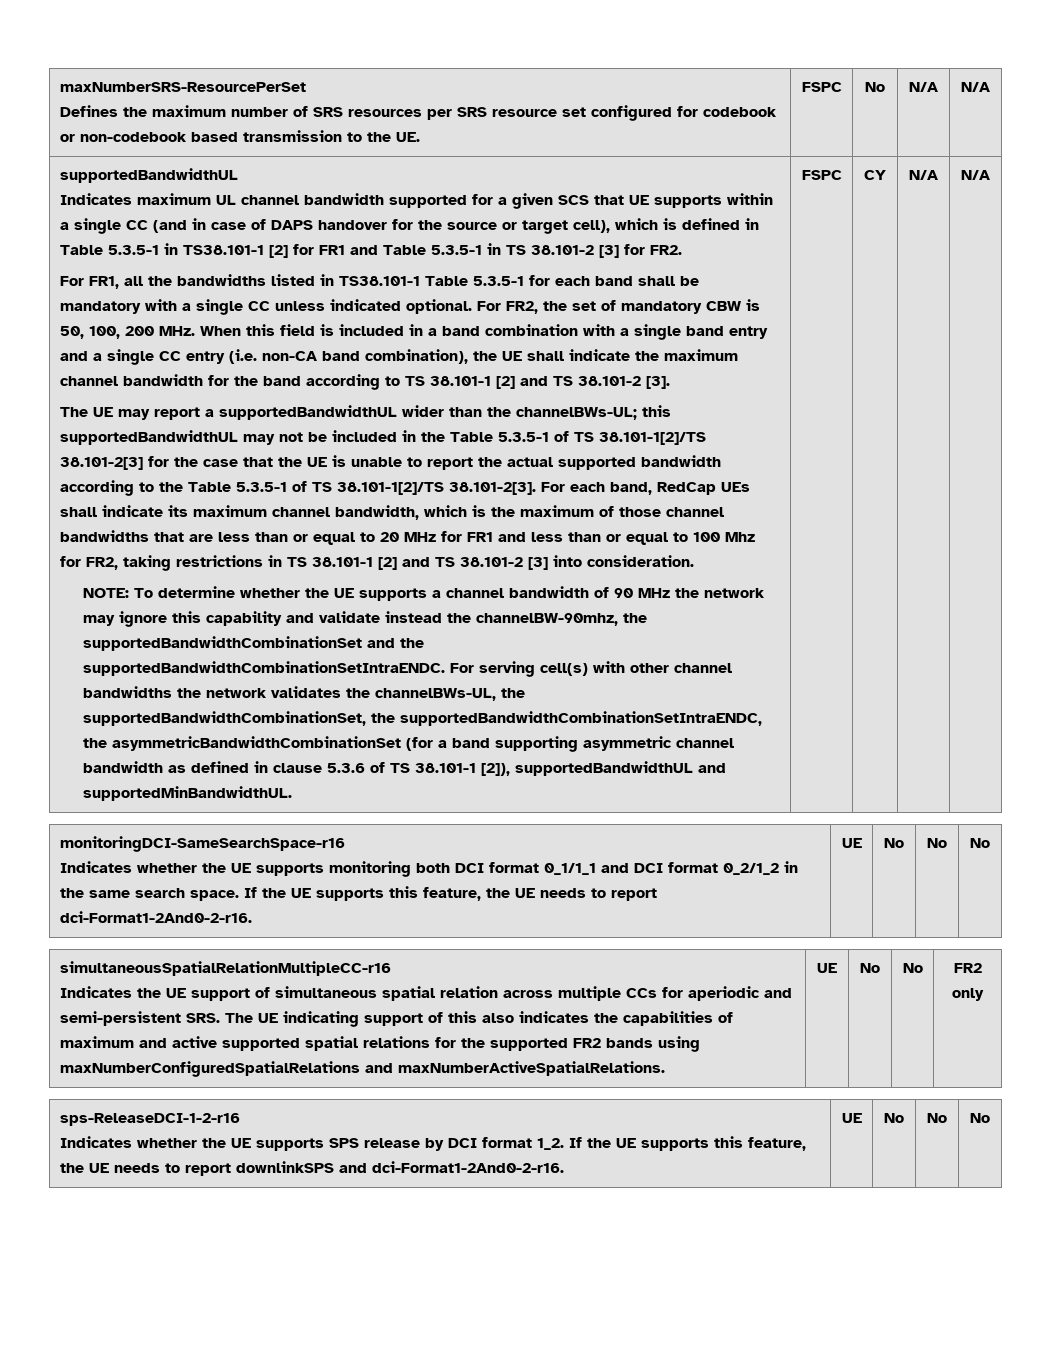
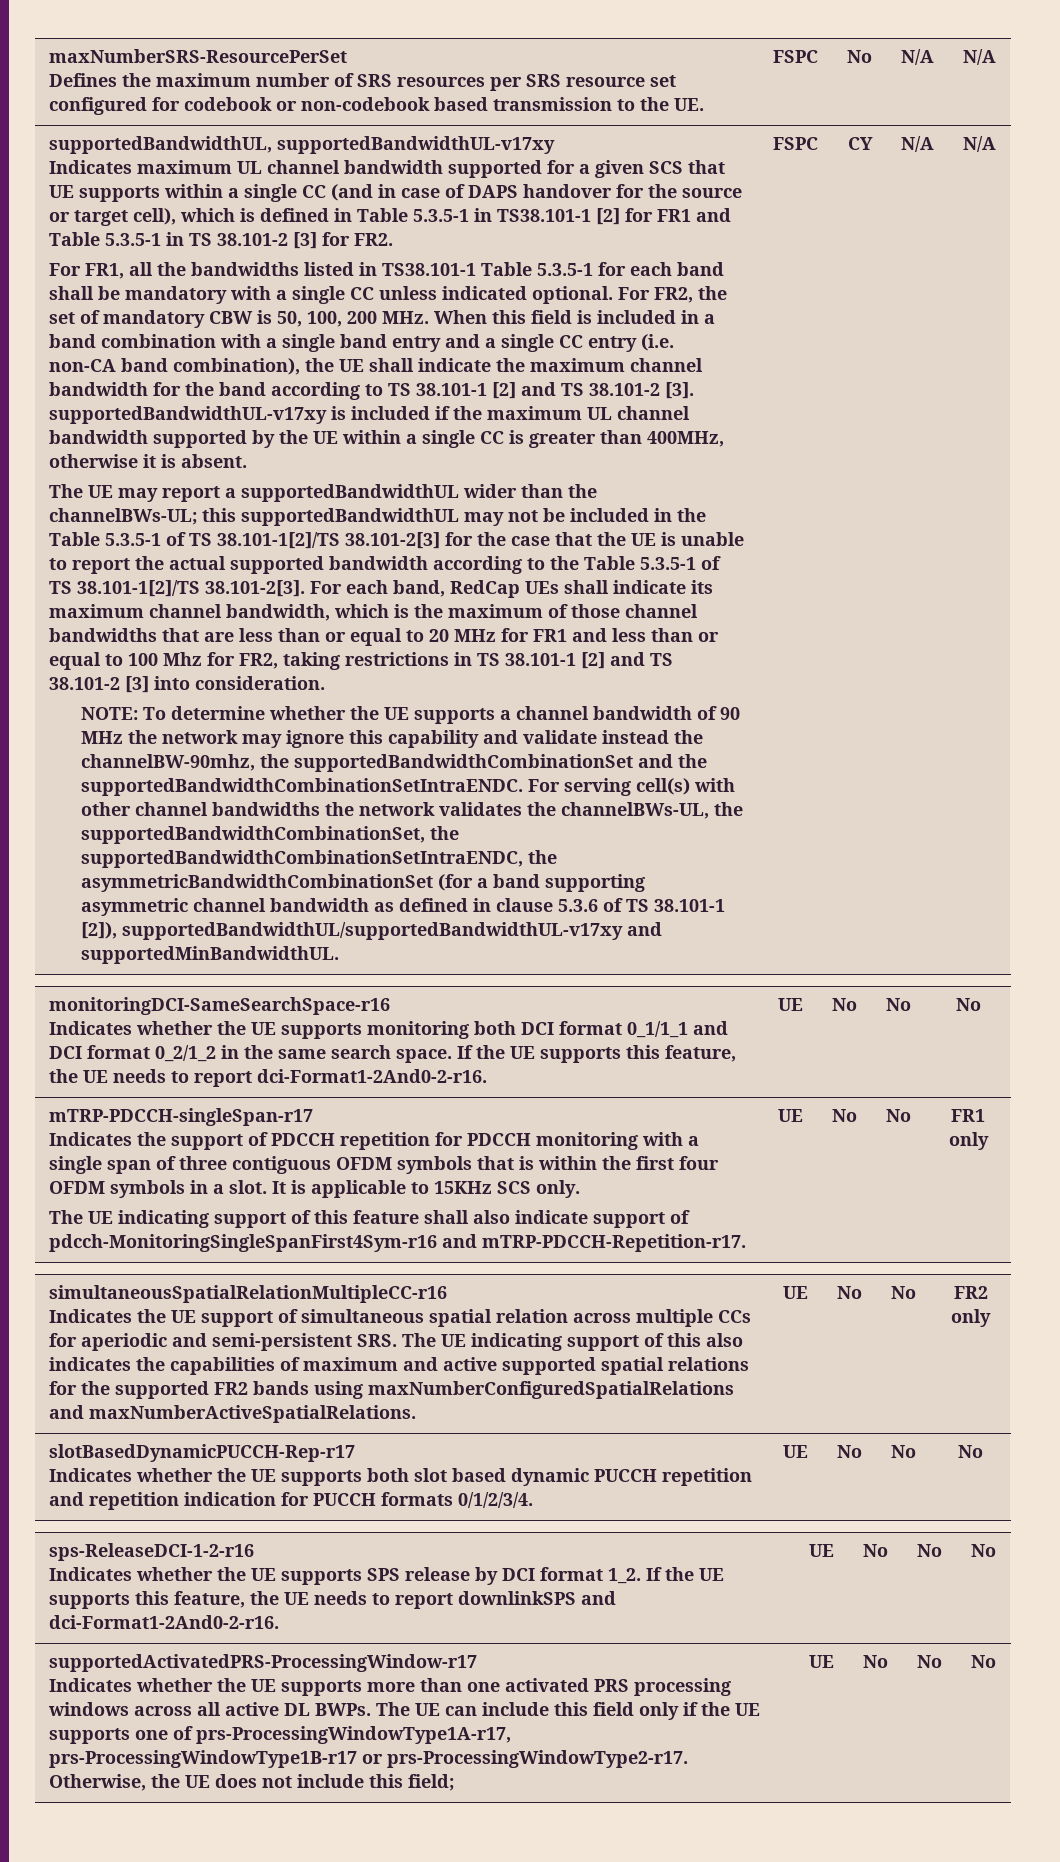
  maxNumberSRS-ResourcePerSet
  Defines the maximum number of SRS resources per SRS resource set configured for codebook or non-codebook based transmission to the UE. | FSPC | No | N/A | N/A
- supportedBandwidthUL
+ supportedBandwidthUL, supportedBandwidthUL-v17xy
- For FR2, the set of mandatory CBW is 50, 100, 200 MHz. When this field is included in a band combination with a single band entry and a single CC entry (i.e. non-CA band combination), the UE shall indicate the maximum channel bandwidth for the band according to TS 38.101-1 [2] and TS 38.101-2 [3].
+ For FR2, the set of mandatory CBW is 50, 100, 200 MHz. When this field is included in a band combination with a single band entry and a single CC entry (i.e. non-CA band combination), the UE shall indicate the maximum channel bandwidth for the band according to TS 38.101-1 [2] and TS 38.101-2 [3]. supportedBandwidthUL-v17xy is included if the maximum UL channel bandwidth supported by the UE within a single CC is greater than 400MHz, otherwise it is absent.
- For serving cell(s) with other channel bandwidths the network validates the channelBWs-UL, the supportedBandwidthCombinationSet, the supportedBandwidthCombinationSetIntraENDC, the asymmetricBandwidthCombinationSet (for a band supporting asymmetric channel bandwidth as defined in clause 5.3.6 of TS 38.101-1 [2]), supportedBandwidthUL and supportedMinBandwidthUL.
+ For serving cell(s) with other channel bandwidths the network validates the channelBWs-UL, the supportedBandwidthCombinationSet, the supportedBandwidthCombinationSetIntraENDC, the asymmetricBandwidthCombinationSet (for a band supporting asymmetric channel bandwidth as defined in clause 5.3.6 of TS 38.101-1 [2]), supportedBandwidthUL/supportedBandwidthUL-v17xy and supportedMinBandwidthUL.
+ mTRP-PDCCH-singleSpan-r17
+ Indicates the support of PDCCH repetition for PDCCH monitoring with a single span of three contiguous OFDM symbols that is within the first four OFDM symbols in a slot. It is applicable to 15KHz SCS only.
+ The UE indicating support of this feature shall also indicate support of pdcch-MonitoringSingleSpanFirst4Sym-r16 and mTRP-PDCCH-Repetition-r17. | UE | No | No | FR1 only
+ slotBasedDynamicPUCCH-Rep-r17
+ Indicates whether the UE supports both slot based dynamic PUCCH repetition and repetition indication for PUCCH formats 0/1/2/3/4. | UE | No | No | No
+ supportedActivatedPRS-ProcessingWindow-r17
+ Indicates whether the UE supports more than one activated PRS processing windows across all active DL BWPs. The UE can include this field only if the UE supports one of prs-ProcessingWindowType1A-r17, prs-ProcessingWindowType1B-r17 or prs-ProcessingWindowType2-r17. Otherwise, the UE does not include this field; | UE | No | No | No

